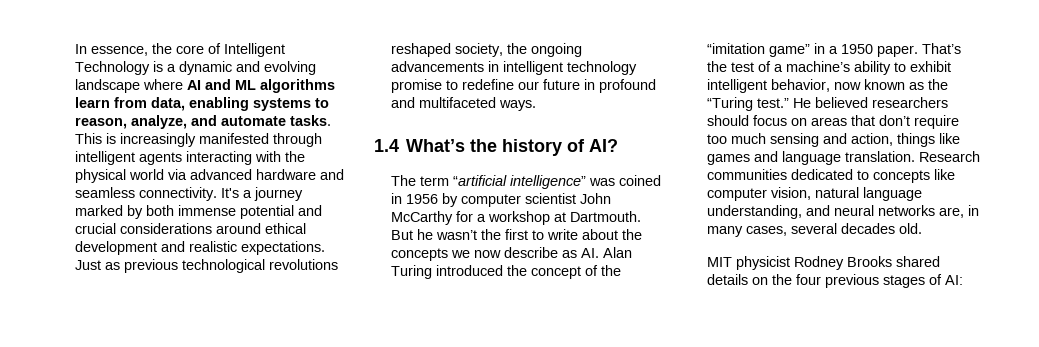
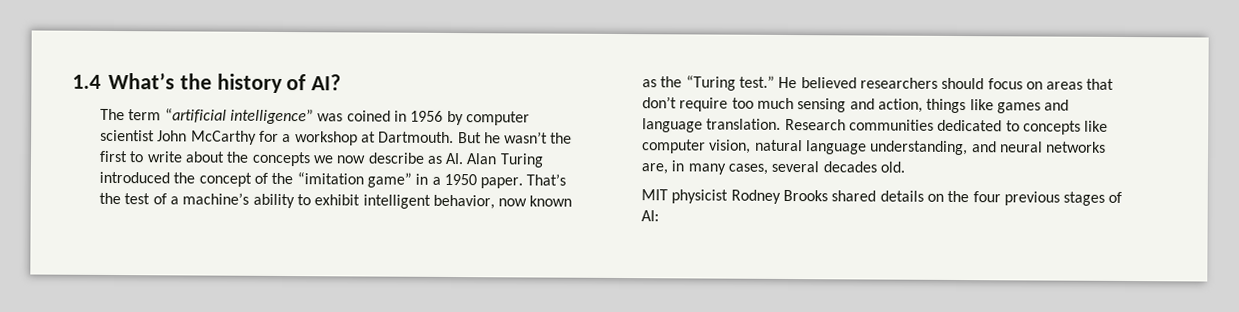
- In essence, the core of Intelligent Technology is a dynamic and evolving landscape where AI and ML algorithms learn from data, enabling systems to reason, analyze, and automate tasks. This is increasingly manifested through intelligent agents interacting with the physical world via advanced hardware and seamless connectivity. It's a journey marked by both immense potential and crucial considerations around ethical development and realistic expectations. Just as previous technological revolutions reshaped society, the ongoing advancements in intelligent technology promise to redefine our future in profound and multifaceted ways.

